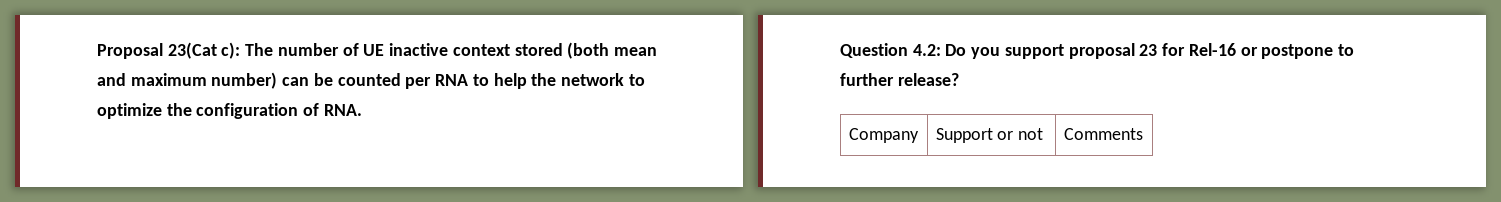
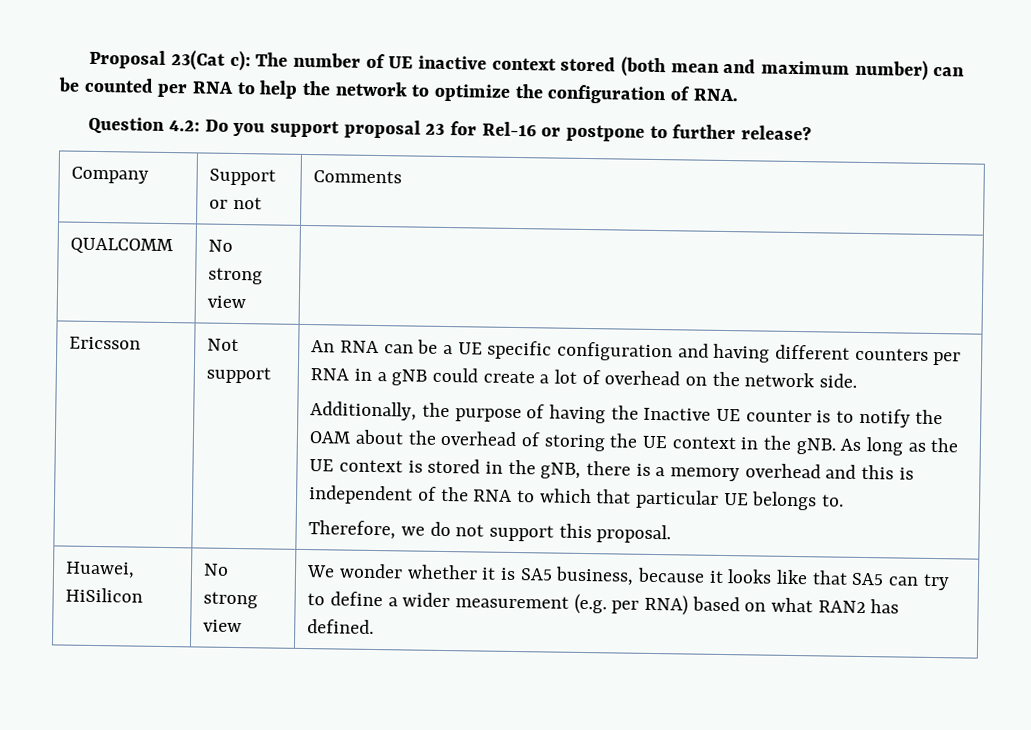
+ QUALCOMM | No strong view |
+ Ericsson | Not support | An RNA can be a UE specific configuration and having different counters per RNA in a gNB could create a lot of overhead on the network side.
+ Additionally, the purpose of having the Inactive UE counter is to notify the OAM about the overhead of storing the UE context in the gNB. As long as the UE context is stored in the gNB, there is a memory overhead and this is independent of the RNA to which that particular UE belongs to.
+ Therefore, we do not support this proposal.
+ Huawei, HiSilicon | No strong view | We wonder whether it is SA5 business, because it looks like that SA5 can try to define a wider measurement (e.g. per RNA) based on what RAN2 has defined.

